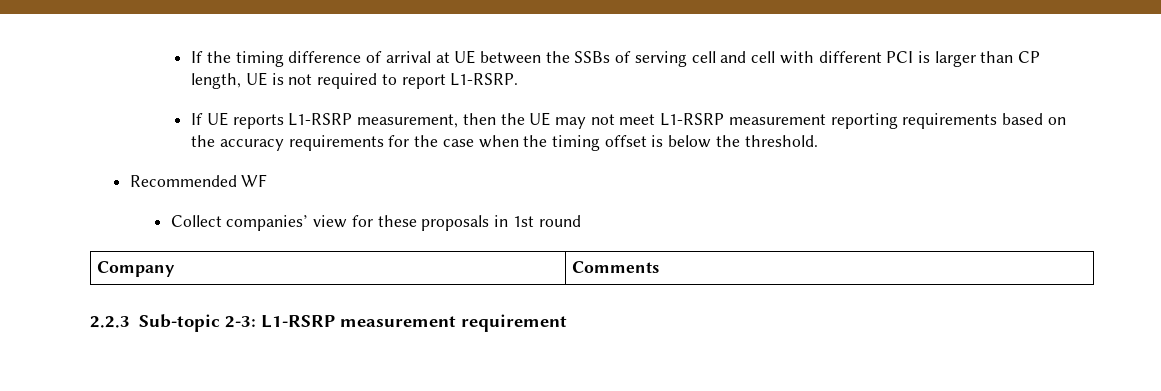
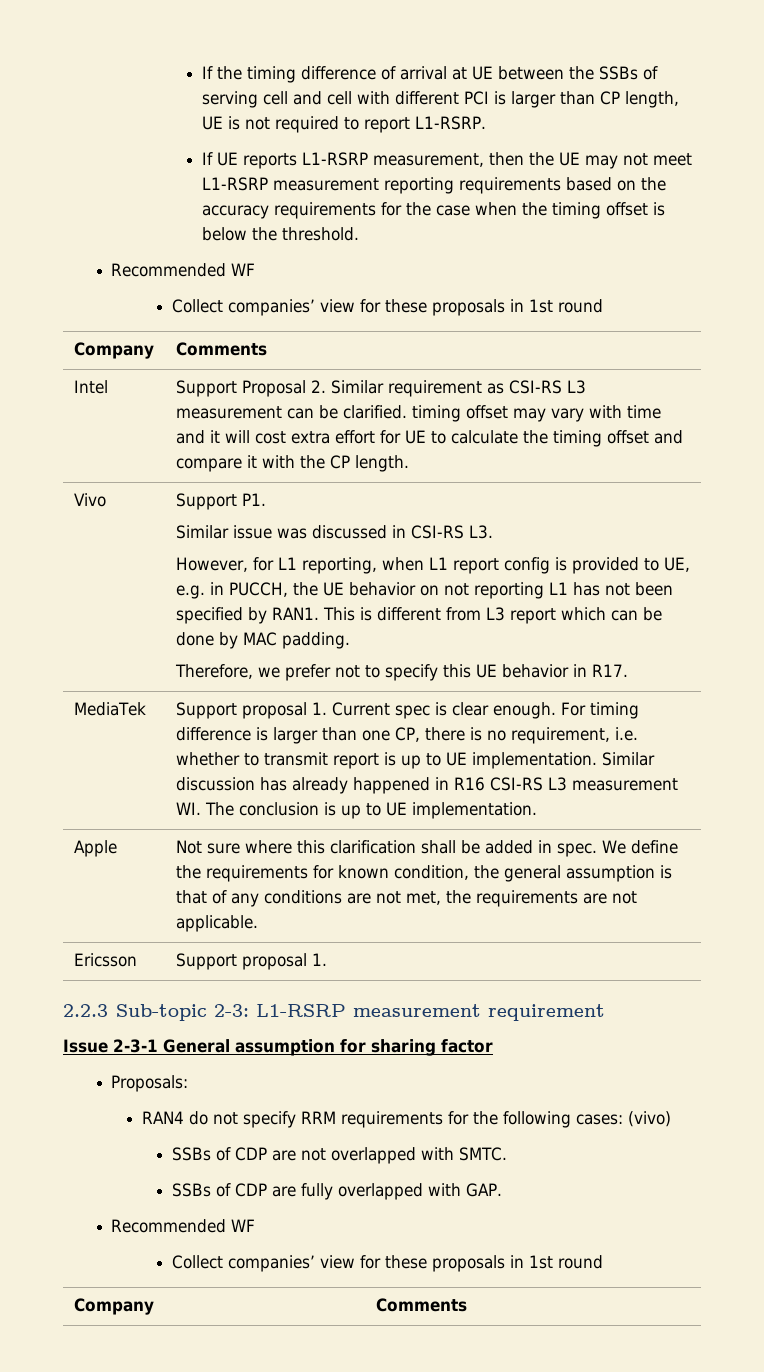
+ Intel | Support Proposal 2. Similar requirement as CSI-RS L3 measurement can be clarified. timing offset may vary with time and it will cost extra effort for UE to calculate the timing offset and compare it with the CP length.
+ Vivo | Support P1.
+ Similar issue was discussed in CSI-RS L3.
+ However, for L1 reporting, when L1 report config is provided to UE, e.g. in PUCCH, the UE behavior on not reporting L1 has not been specified by RAN1. This is different from L3 report which can be done by MAC padding.
+ Therefore, we prefer not to specify this UE behavior in R17.
+ MediaTek | Support proposal 1. Current spec is clear enough. For timing difference is larger than one CP, there is no requirement, i.e. whether to transmit report is up to UE implementation. Similar discussion has already happened in R16 CSI-RS L3 measurement WI. The conclusion is up to UE implementation.
+ Apple | Not sure where this clarification shall be added in spec. We define the requirements for known condition, the general assumption is that of any conditions are not met, the requirements are not applicable.
+ Ericsson | Support proposal 1.
+ Issue 2-3-1 General assumption for sharing factor
+ Proposals:
+ RAN4 do not specify RRM requirements for the following cases: (vivo)
+ SSBs of CDP are not overlapped with SMTC.
+ SSBs of CDP are fully overlapped with GAP.
+ Recommended WF
+ Collect companies’ view for these proposals in 1st round
+ Company | Comments

